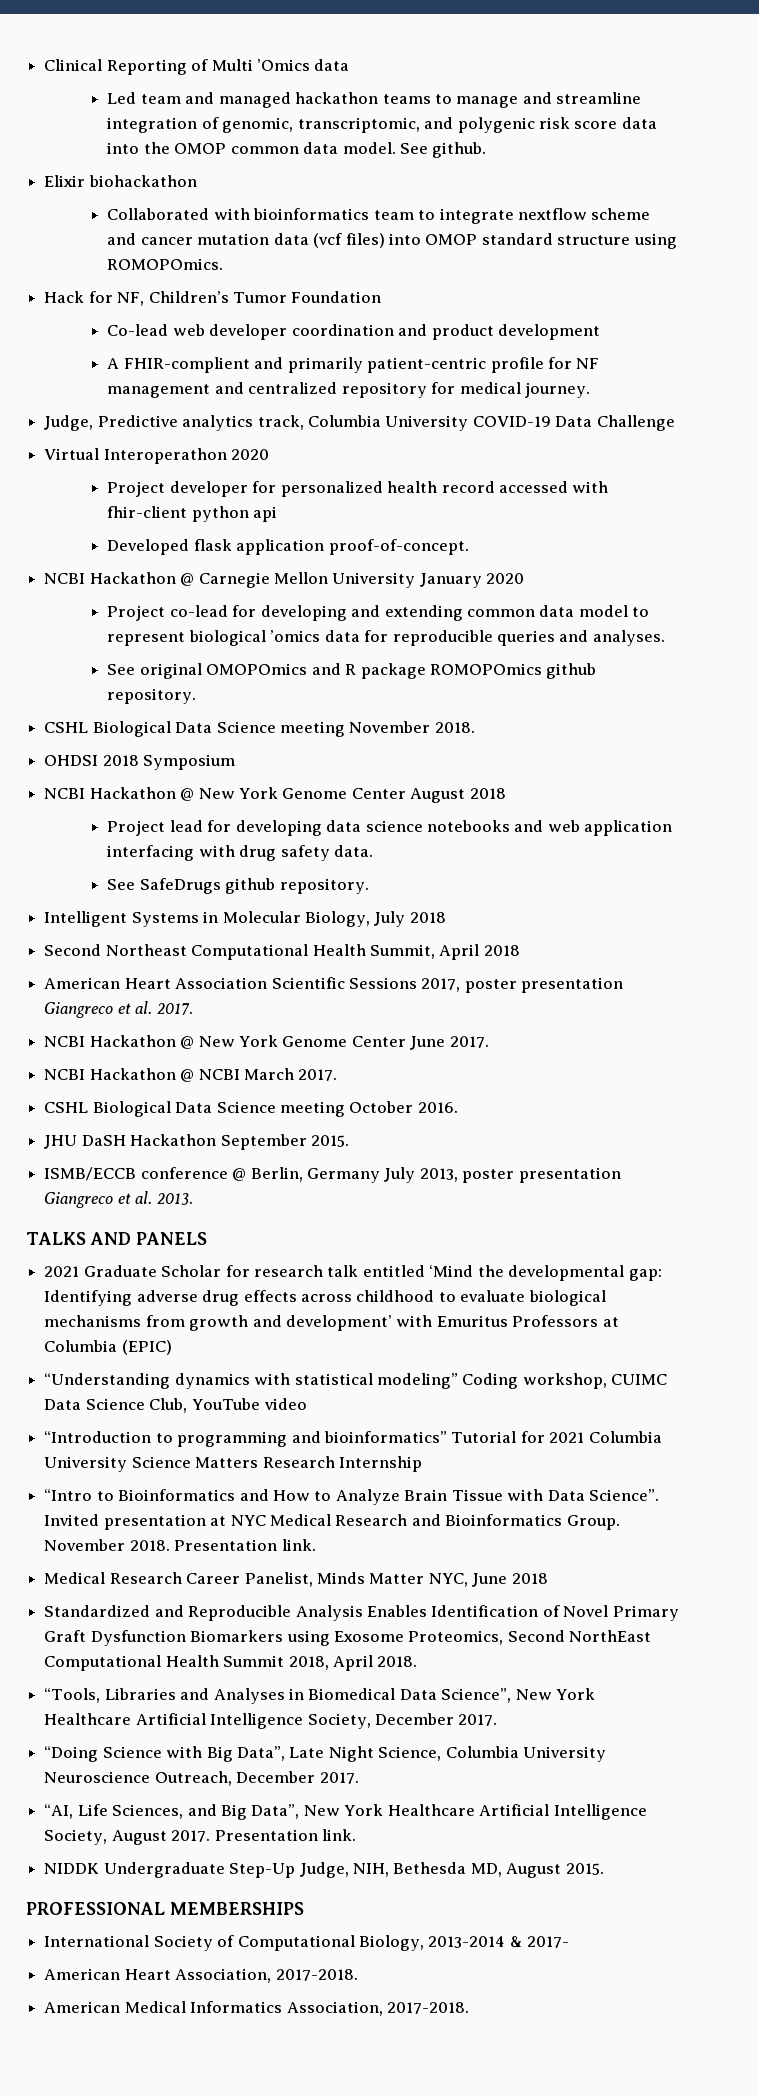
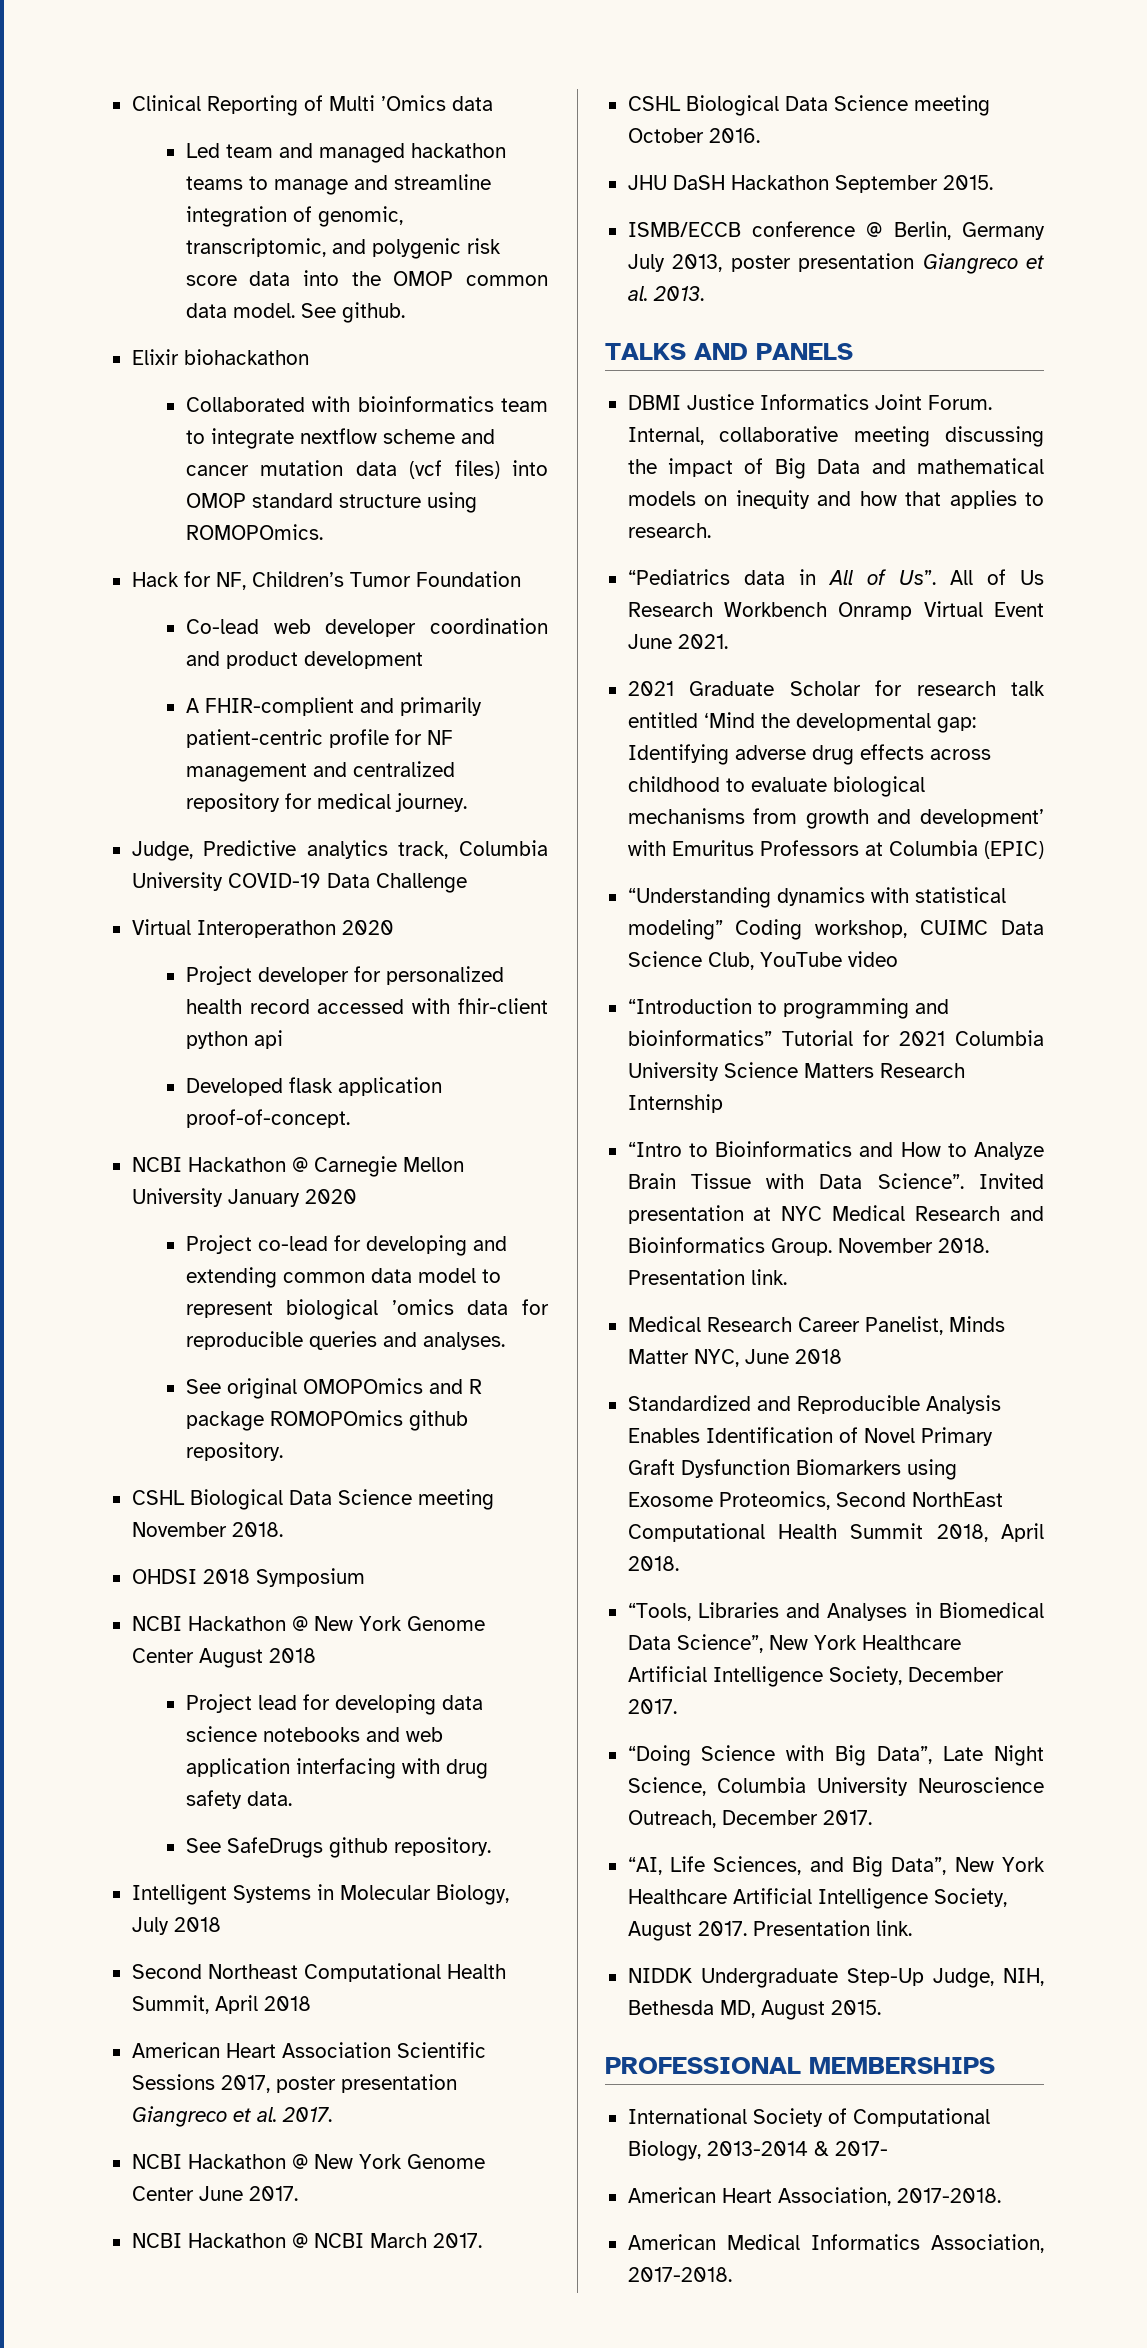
+ DBMI Justice Informatics Joint Forum. Internal, collaborative meeting discussing the impact of Big Data and mathematical models on inequity and how that applies to research.
+ “Pediatrics data in All of Us”. All of Us Research Workbench Onramp Virtual Event June 2021.

